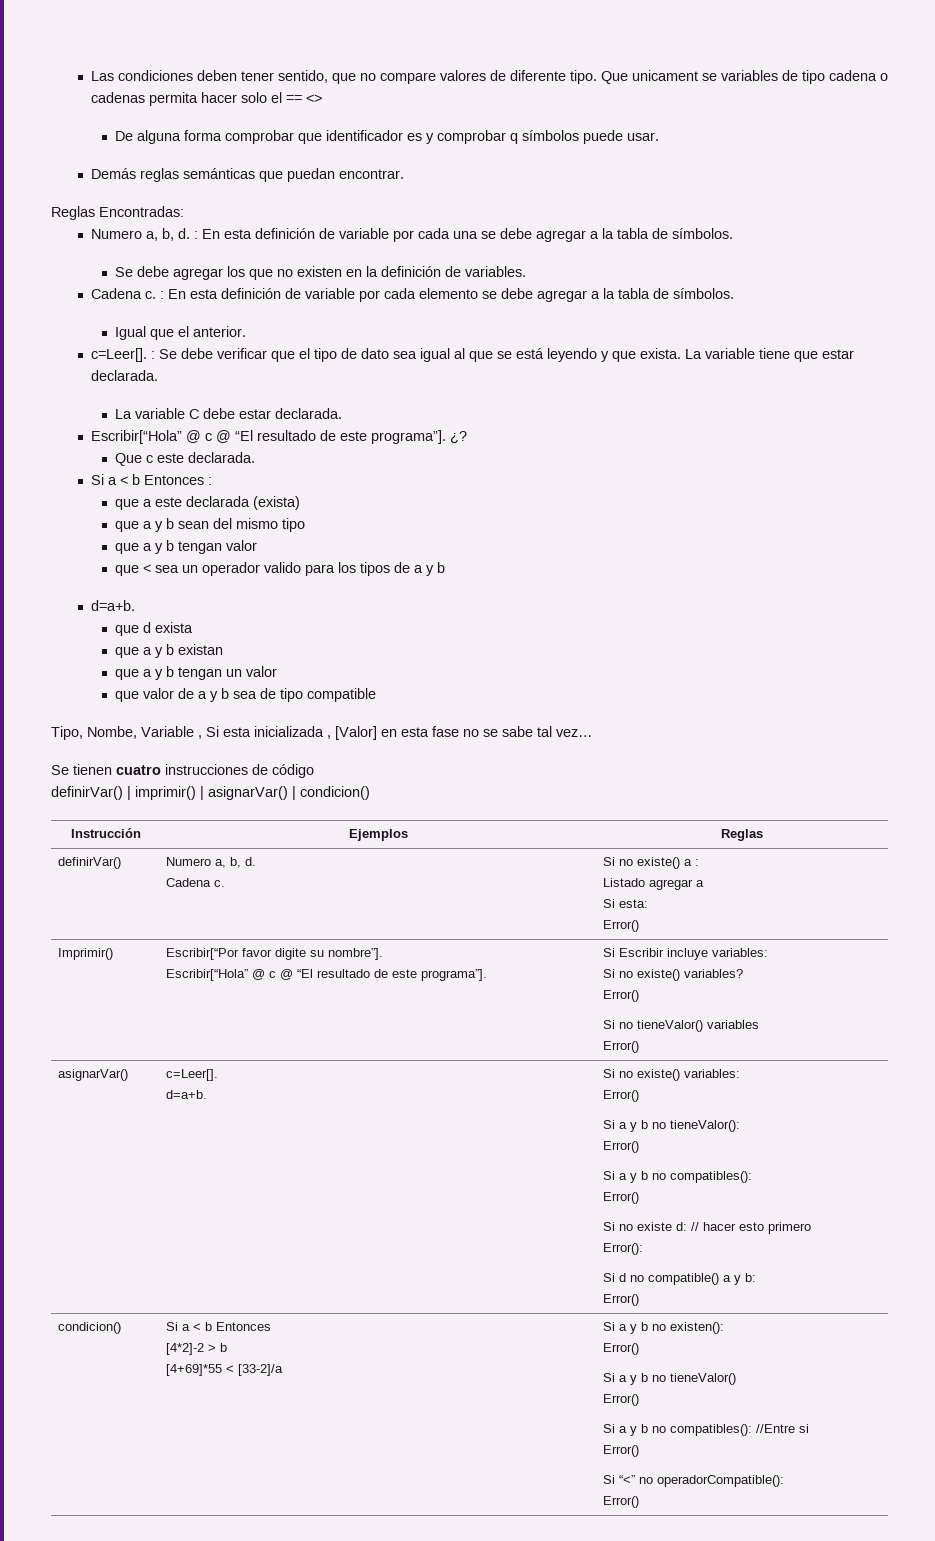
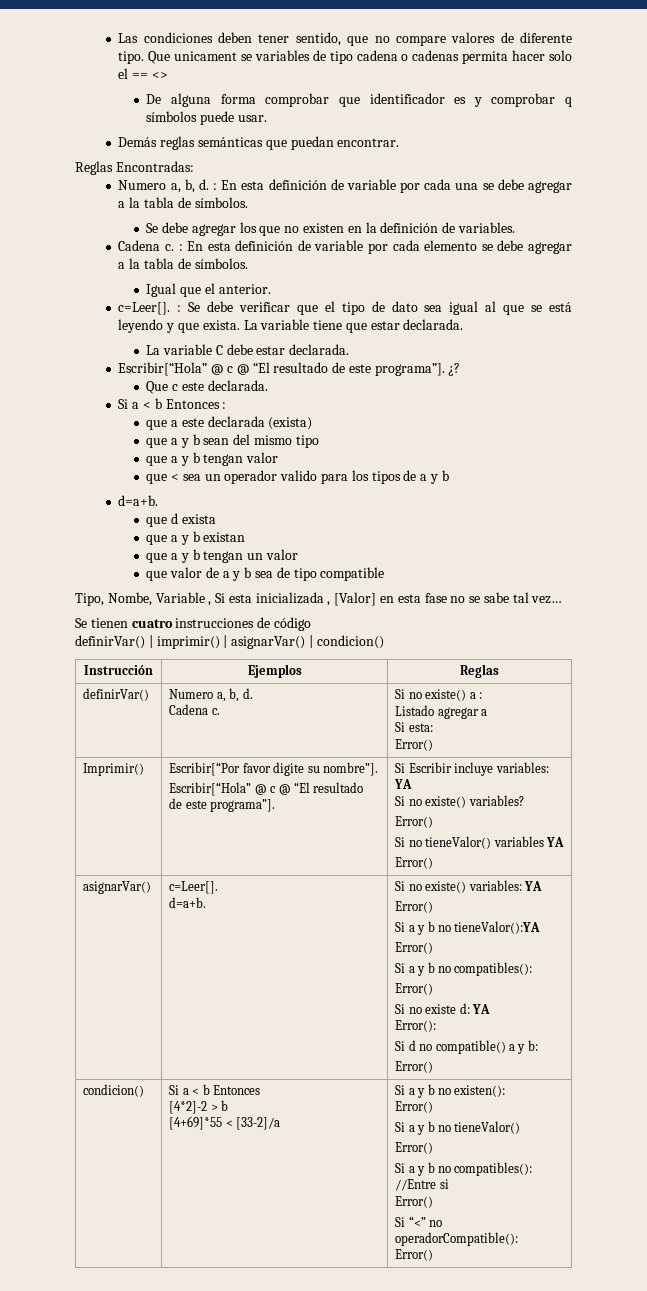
  Imprimir() | Escribir[“Por favor digite su nombre”].
- Escribir[“Hola” @ c @ “El resultado de este programa”]. | Si Escribir incluye variables:
+ Escribir[“Hola” @ c @ “El resultado de este programa”]. | Si Escribir incluye variables: YA
  Si no existe() variables?
  Error()
- Si no tieneValor() variables
+ Si no tieneValor() variables YA
  asignarVar() | c=Leer[].
- d=a+b. | Si no existe() variables:
+ d=a+b. | Si no existe() variables: YA
  Error()
- Si a y b no tieneValor():
+ Si a y b no tieneValor():YA
  Error()
  Si a y b no compatibles():
  Error()
- Si no existe d: // hacer esto primero
+ Si no existe d: YA

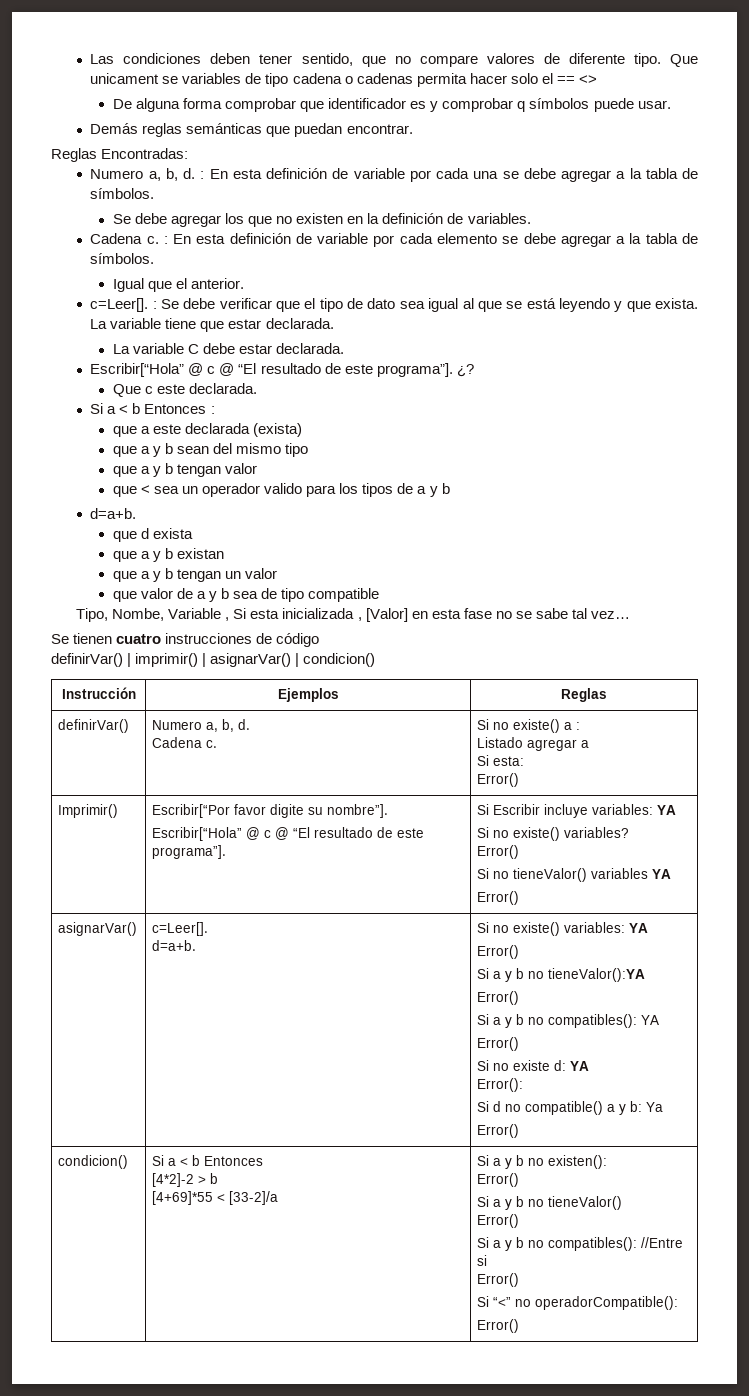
  asignarVar() | c=Leer[].
  d=a+b. | Si no existe() variables: YA
  Error()
  Si a y b no tieneValor():YA
  Error()
- Si a y b no compatibles():
+ Si a y b no compatibles(): YA
  Error()
  Si no existe d: YA
  Error():
- Si d no compatible() a y b:
+ Si d no compatible() a y b: Ya

